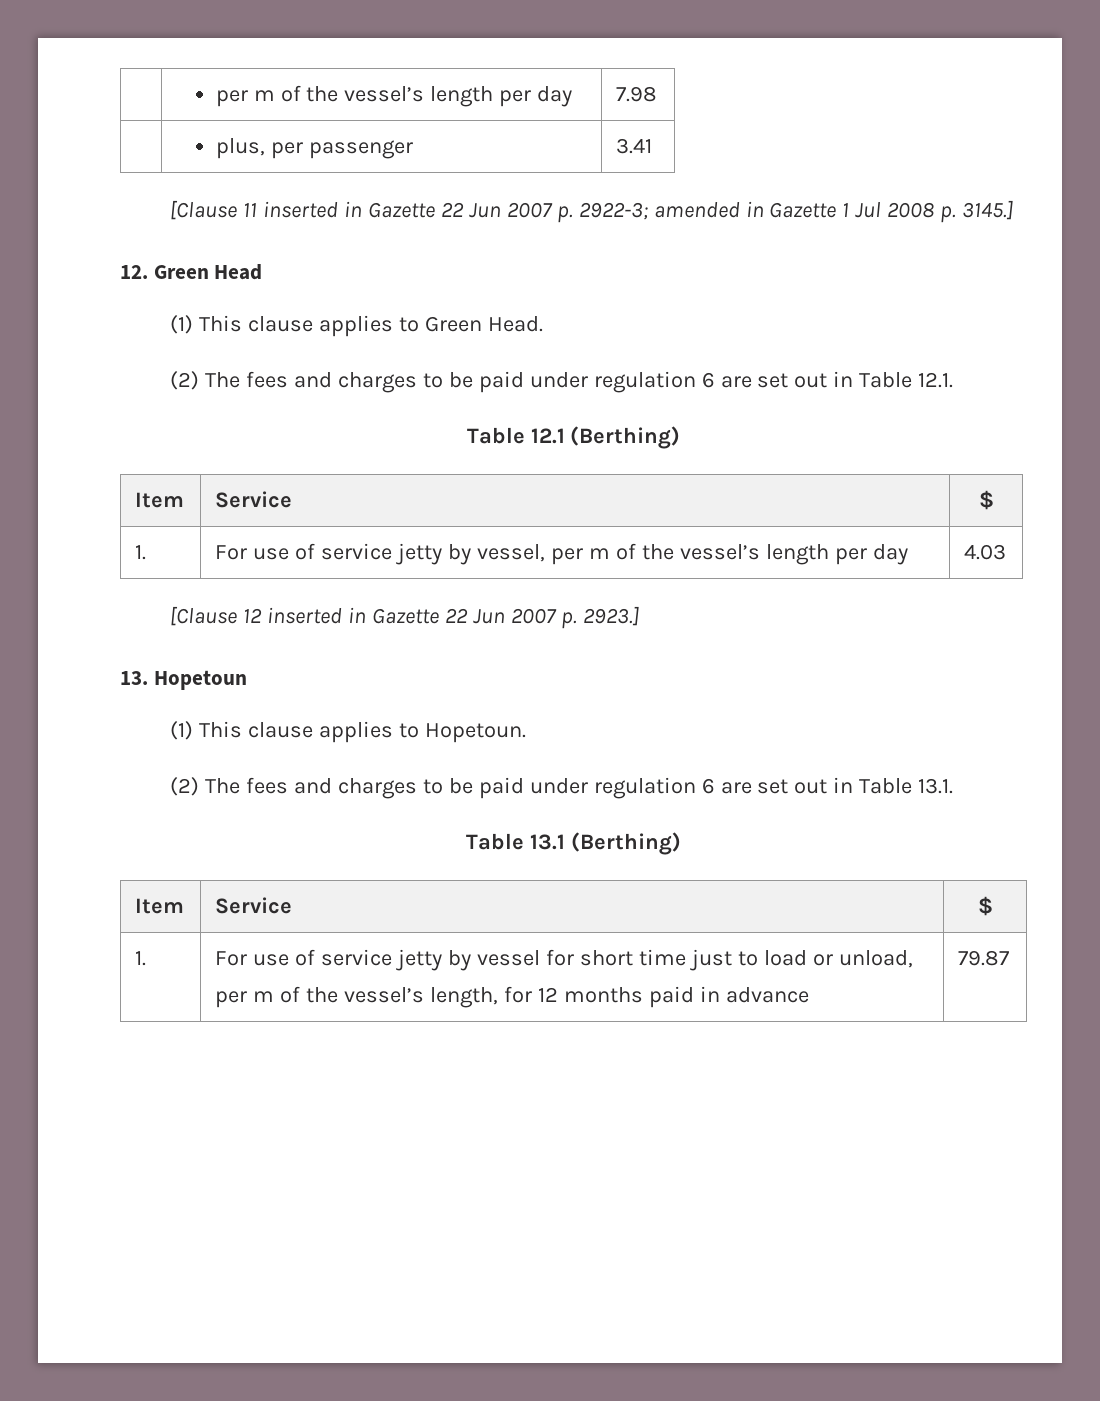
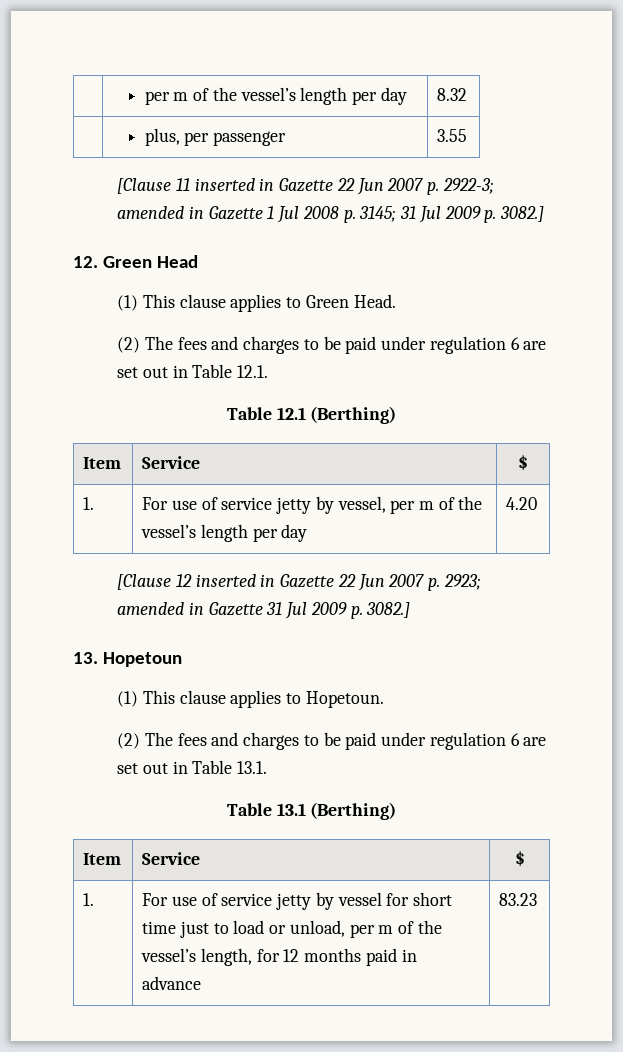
- | per m of the vessel’s length per day | 7.98
+ | per m of the vessel’s length per day | 8.32
- | plus, per passenger | 3.41
+ | plus, per passenger | 3.55
- [Clause 11 inserted in Gazette 22 Jun 2007 p. 2922-3; amended in Gazette 1 Jul 2008 p. 3145.]
+ [Clause 11 inserted in Gazette 22 Jun 2007 p. 2922-3; amended in Gazette 1 Jul 2008 p. 3145; 31 Jul 2009 p. 3082.]
- 1. | For use of service jetty by vessel, per m of the vessel’s length per day | 4.03
+ 1. | For use of service jetty by vessel, per m of the vessel’s length per day | 4.20
- [Clause 12 inserted in Gazette 22 Jun 2007 p. 2923.]
+ [Clause 12 inserted in Gazette 22 Jun 2007 p. 2923; amended in Gazette 31 Jul 2009 p. 3082.]
- 1. | For use of service jetty by vessel for short time just to load or unload, per m of the vessel’s length, for 12 months paid in advance | 79.87
+ 1. | For use of service jetty by vessel for short time just to load or unload, per m of the vessel’s length, for 12 months paid in advance | 83.23

